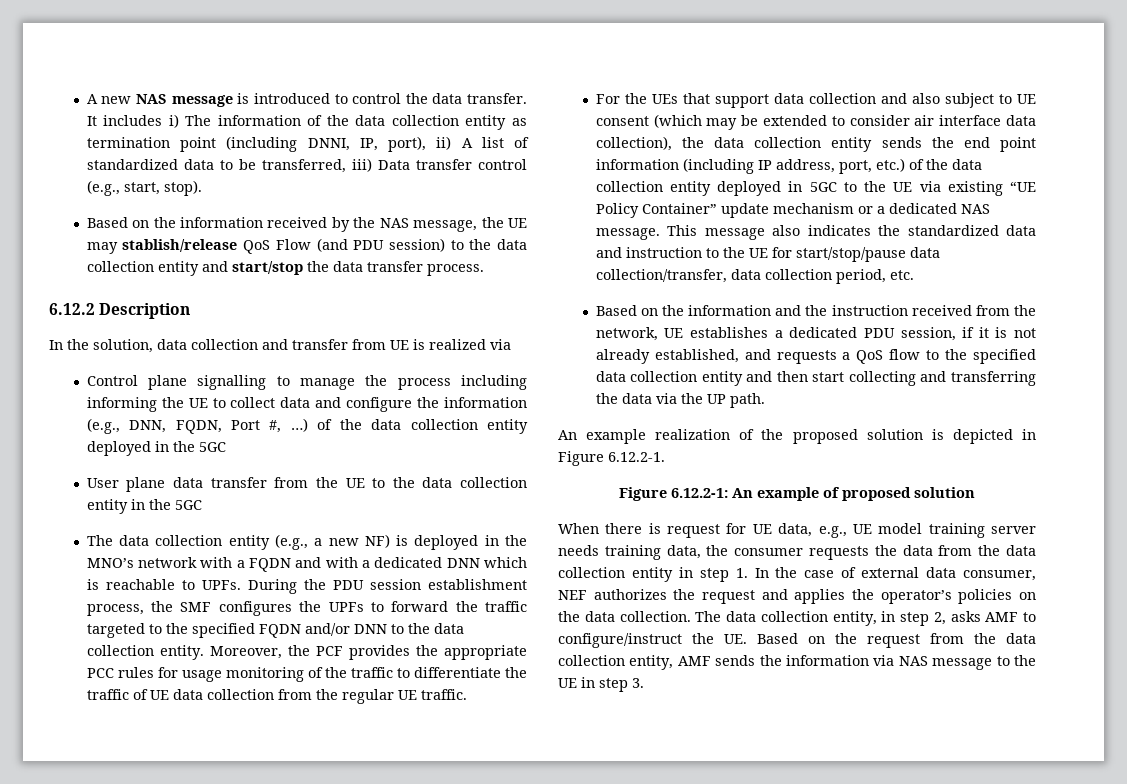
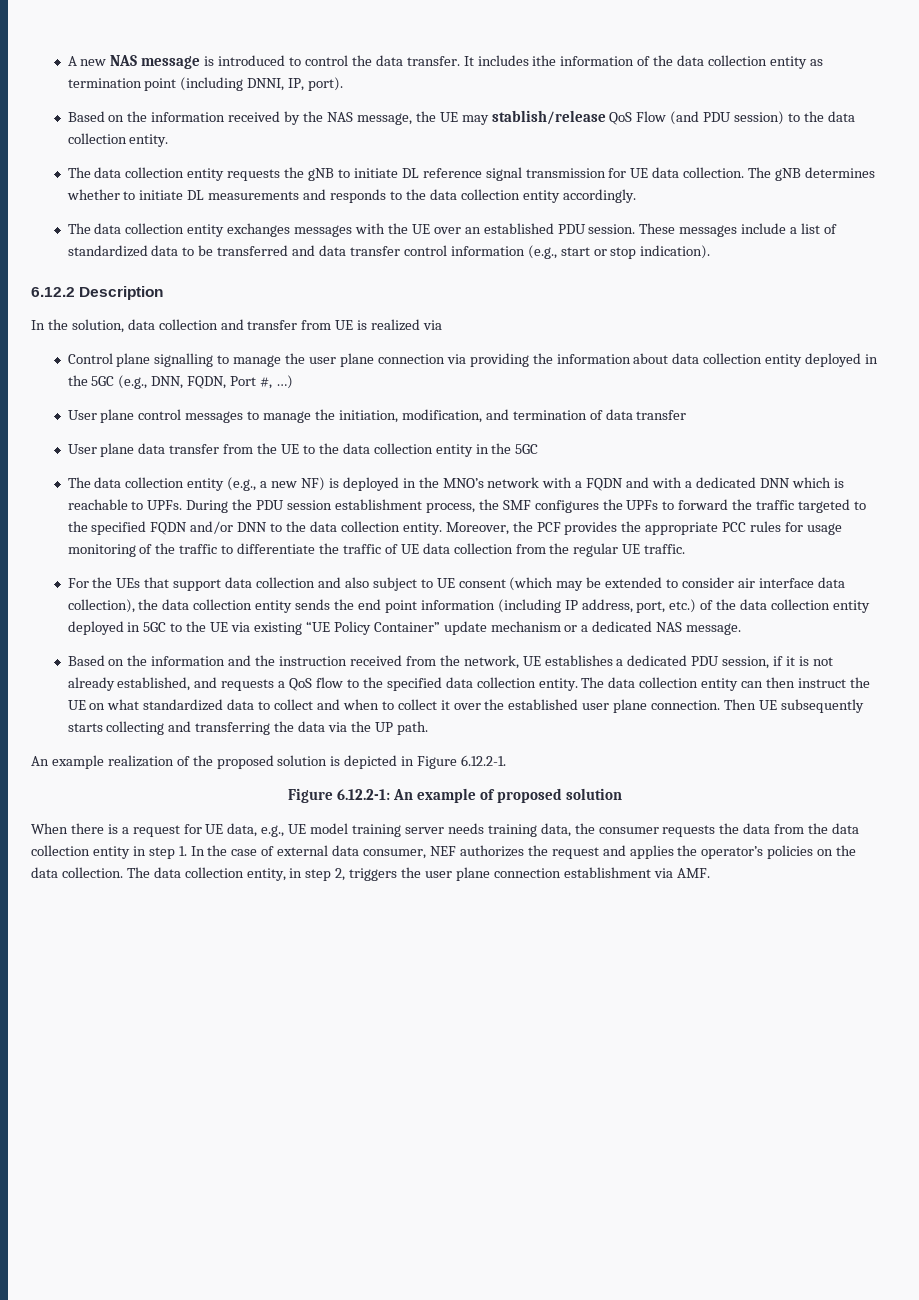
- It includes i) The information of the data collection entity as termination point (including DNNI, IP, port), ii) A list of standardized data to be transferred, iii) Data transfer control (e.g., start, stop).
+ It includes ithe information of the data collection entity as termination point (including DNNI, IP, port).
- Based on the information received by the NAS message, the UE may stablish/release QoS Flow (and PDU session) to the data collection entity and start/stop the data transfer process.
+ Based on the information received by the NAS message, the UE may stablish/release QoS Flow (and PDU session) to the data collection entity.
+ The data collection entity requests the gNB to initiate DL reference signal transmission for UE data collection. The gNB determines whether to initiate DL measurements and responds to the data collection entity accordingly.
+ The data collection entity exchanges messages with the UE over an established PDU session. These messages include a list of standardized data to be transferred and data transfer control information (e.g., start or stop indication).
- Control plane signalling to manage the process including informing the UE to collect data and configure the information (e.g., DNN, FQDN, Port #, …) of the data collection entity deployed in the 5GC
+ Control plane signalling to manage the user plane connection via providing the information about data collection entity deployed in the 5GC (e.g., DNN, FQDN, Port #, …)
+ User plane control messages to manage the initiation, modification, and termination of data transfer
- This message also indicates the standardized data and instruction to the UE for start/stop/pause data collection/transfer, data collection period, etc.
- Based on the information and the instruction received from the network, UE establishes a dedicated PDU session, if it is not already established, and requests a QoS flow to the specified data collection entity and then start collecting and transferring the data via the UP path.
+ Based on the information and the instruction received from the network, UE establishes a dedicated PDU session, if it is not already established, and requests a QoS flow to the specified data collection entity. The data collection entity can then instruct the UE on what standardized data to collect and when to collect it over the established user plane connection. Then UE subsequently starts collecting and transferring the data via the UP path.
- When there is request for UE data, e.g., UE model training server needs training data, the consumer requests the data from the data collection entity in step 1. In the case of external data consumer, NEF authorizes the request and applies the operator’s policies on the data collection.
+ When there is a request for UE data, e.g., UE model training server needs training data, the consumer requests the data from the data collection entity in step 1. In the case of external data consumer, NEF authorizes the request and applies the operator’s policies on the data collection.
- The data collection entity, in step 2, asks AMF to configure/instruct the UE. Based on the request from the data collection entity, AMF sends the information via NAS message to the UE in step 3.
+ The data collection entity, in step 2, triggers the user plane connection establishment via AMF.

